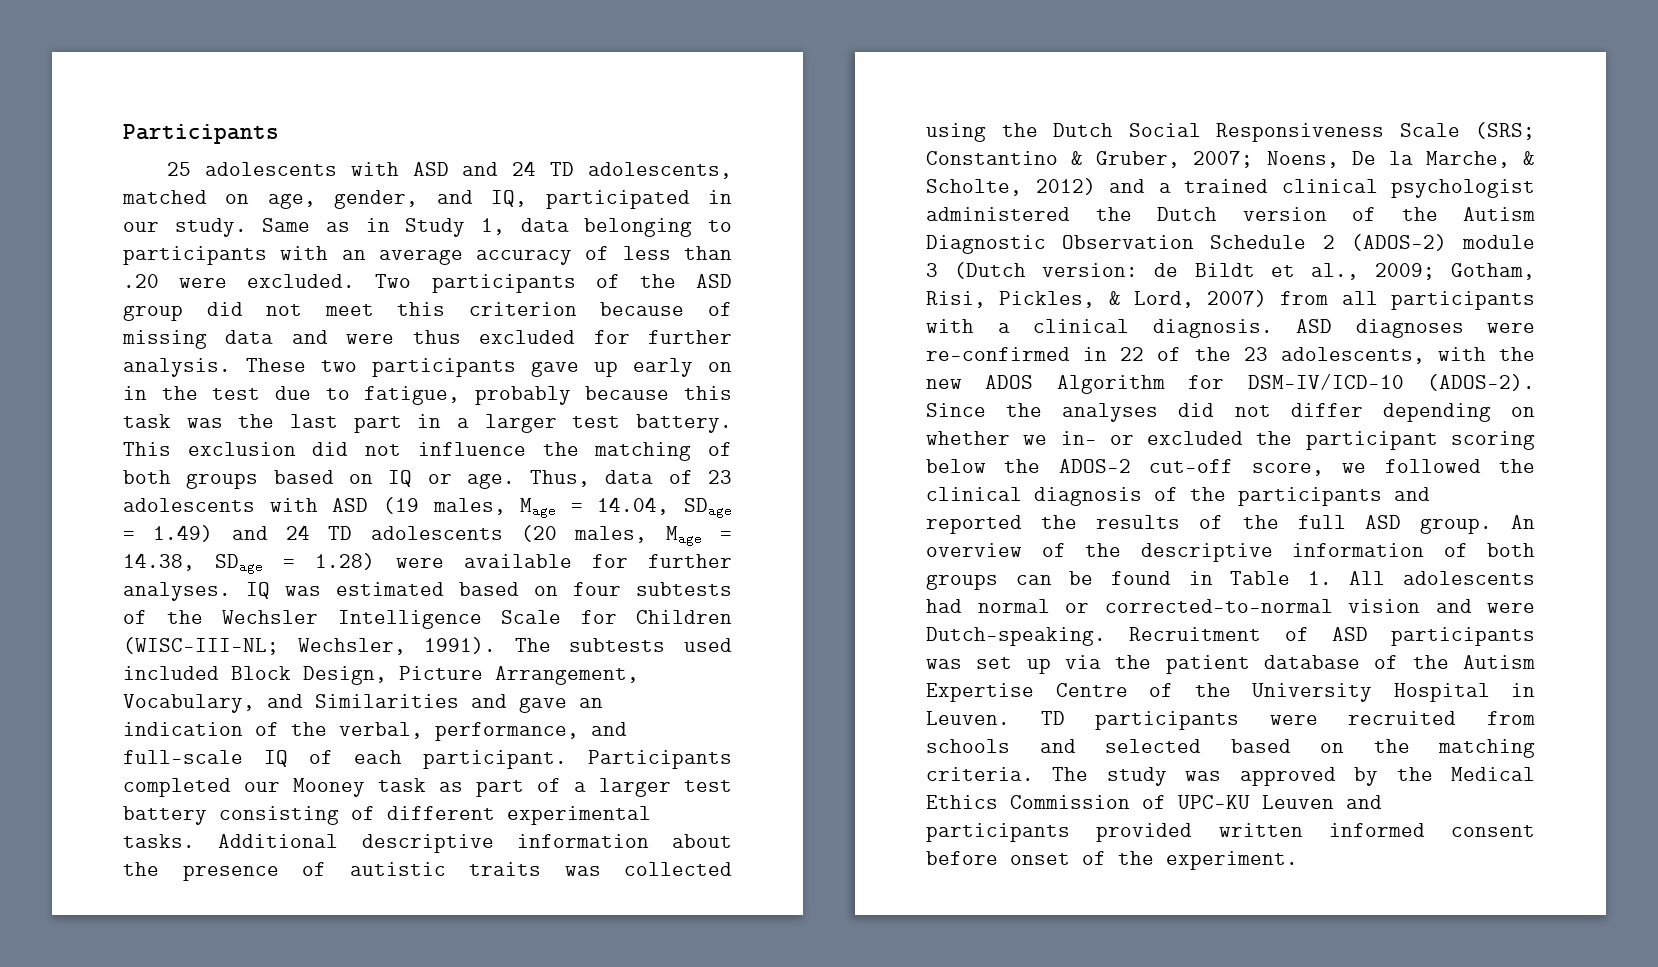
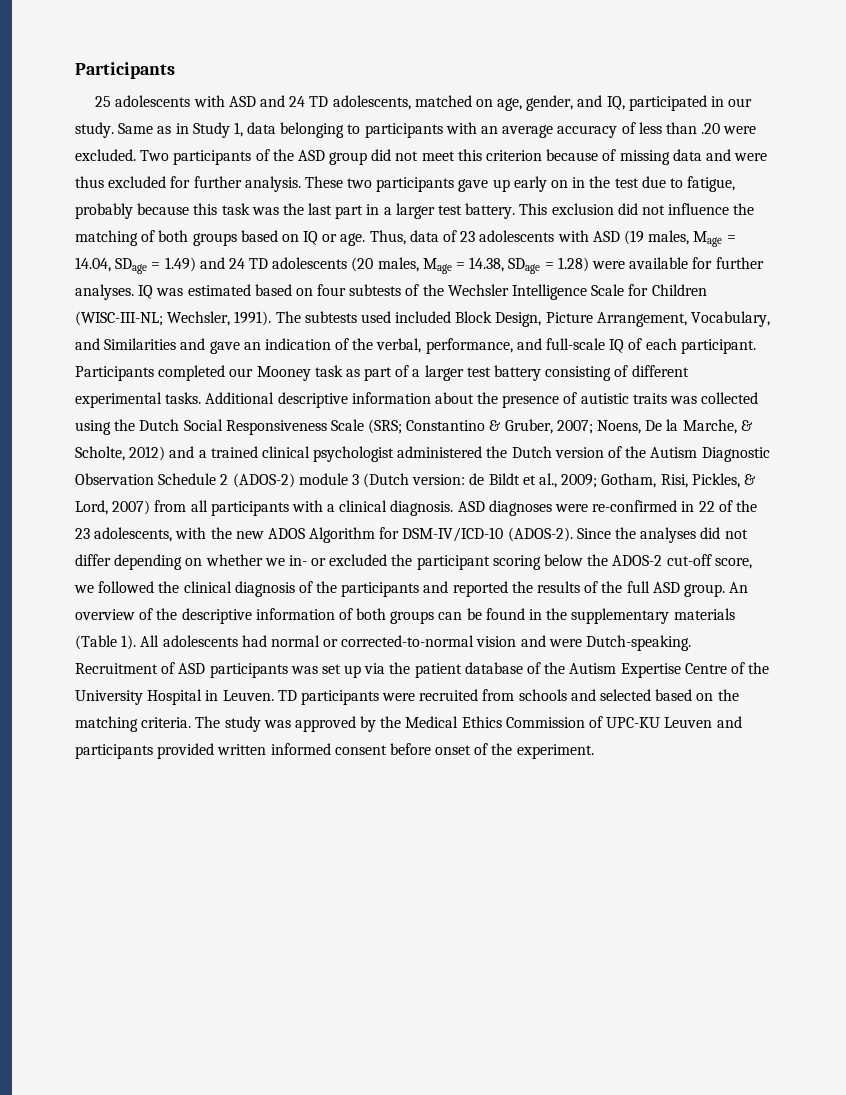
- An overview of the descriptive information of both groups can be found in Table 1. All adolescents had normal or corrected-to-normal vision and were Dutch-speaking.
+ An overview of the descriptive information of both groups can be found in the supplementary materials (Table 1). All adolescents had normal or corrected-to-normal vision and were Dutch-speaking.

